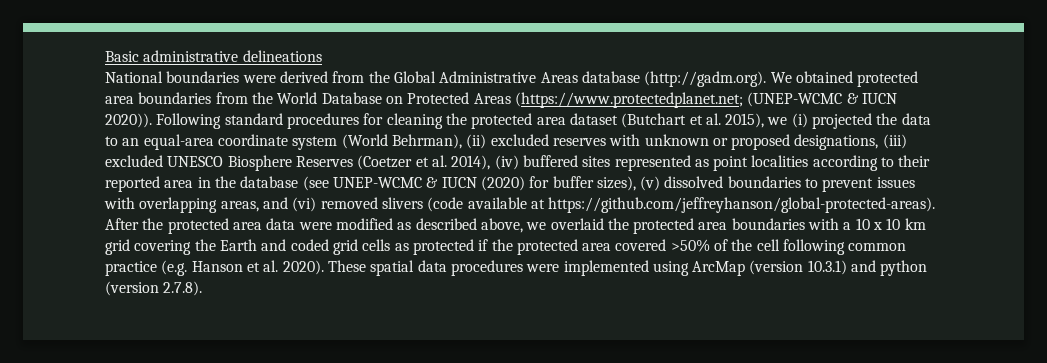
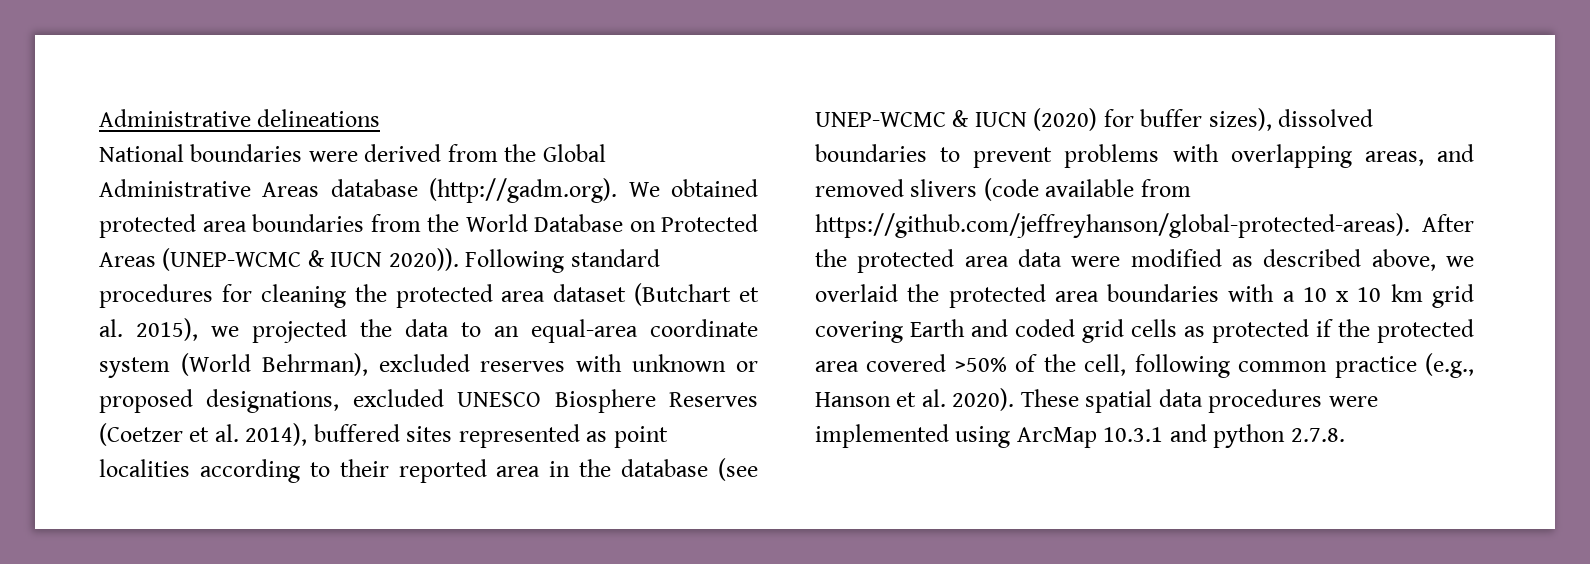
- Basic administrative delineations
+ Administrative delineations
- National boundaries were derived from the Global Administrative Areas database (http://gadm.org). We obtained protected area boundaries from the World Database on Protected Areas (https://www.protectedplanet.net; (UNEP-WCMC & IUCN 2020)).
+ National boundaries were derived from the Global Administrative Areas database (http://gadm.org). We obtained protected area boundaries from the World Database on Protected Areas (UNEP-WCMC & IUCN 2020)).
- Following standard procedures for cleaning the protected area dataset (Butchart et al. 2015), we (i) projected the data to an equal-area coordinate system (World Behrman), (ii) excluded reserves with unknown or proposed designations, (iii) excluded UNESCO Biosphere Reserves (Coetzer et al. 2014), (iv) buffered sites represented as point localities according to their reported area in the database (see UNEP-WCMC & IUCN (2020) for buffer sizes), (v) dissolved boundaries to prevent issues with overlapping areas, and (vi) removed slivers (code available at https://github.com/jeffreyhanson/global-protected-areas). After the protected area data were modified as described above, we overlaid the protected area boundaries with a 10 x 10 km grid covering the Earth and coded grid cells as protected if the protected area covered >50% of the cell following common practice (e.g. Hanson et al. 2020).
+ Following standard procedures for cleaning the protected area dataset (Butchart et al. 2015), we projected the data to an equal-area coordinate system (World Behrman), excluded reserves with unknown or proposed designations, excluded UNESCO Biosphere Reserves (Coetzer et al. 2014), buffered sites represented as point localities according to their reported area in the database (see UNEP-WCMC & IUCN (2020) for buffer sizes), dissolved boundaries to prevent problems with overlapping areas, and removed slivers (code available from https://github.com/jeffreyhanson/global-protected-areas). After the protected area data were modified as described above, we overlaid the protected area boundaries with a 10 x 10 km grid covering Earth and coded grid cells as protected if the protected area covered >50% of the cell, following common practice (e.g., Hanson et al. 2020).
- These spatial data procedures were implemented using ArcMap (version 10.3.1) and python (version 2.7.8).
+ These spatial data procedures were implemented using ArcMap 10.3.1 and python 2.7.8.

